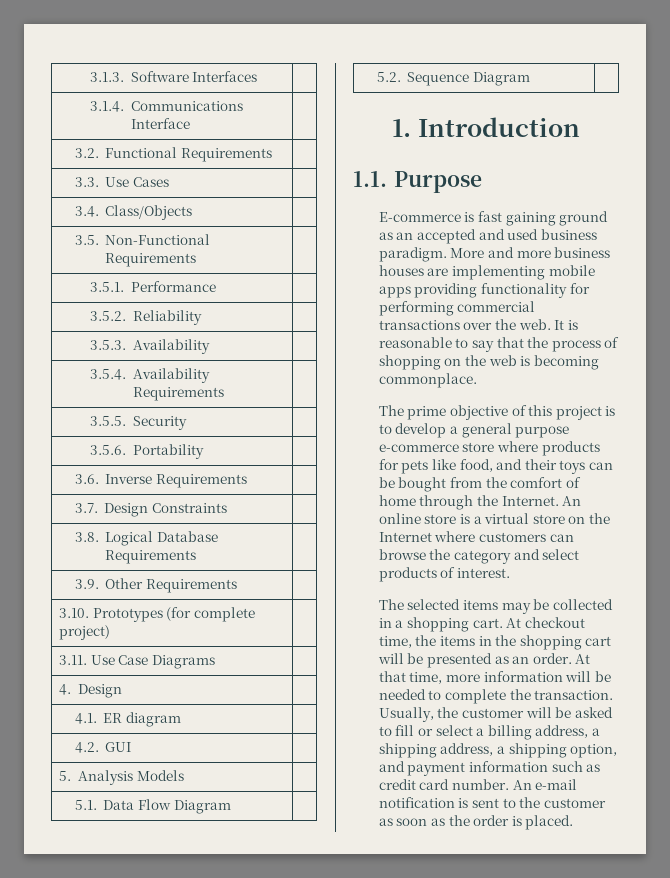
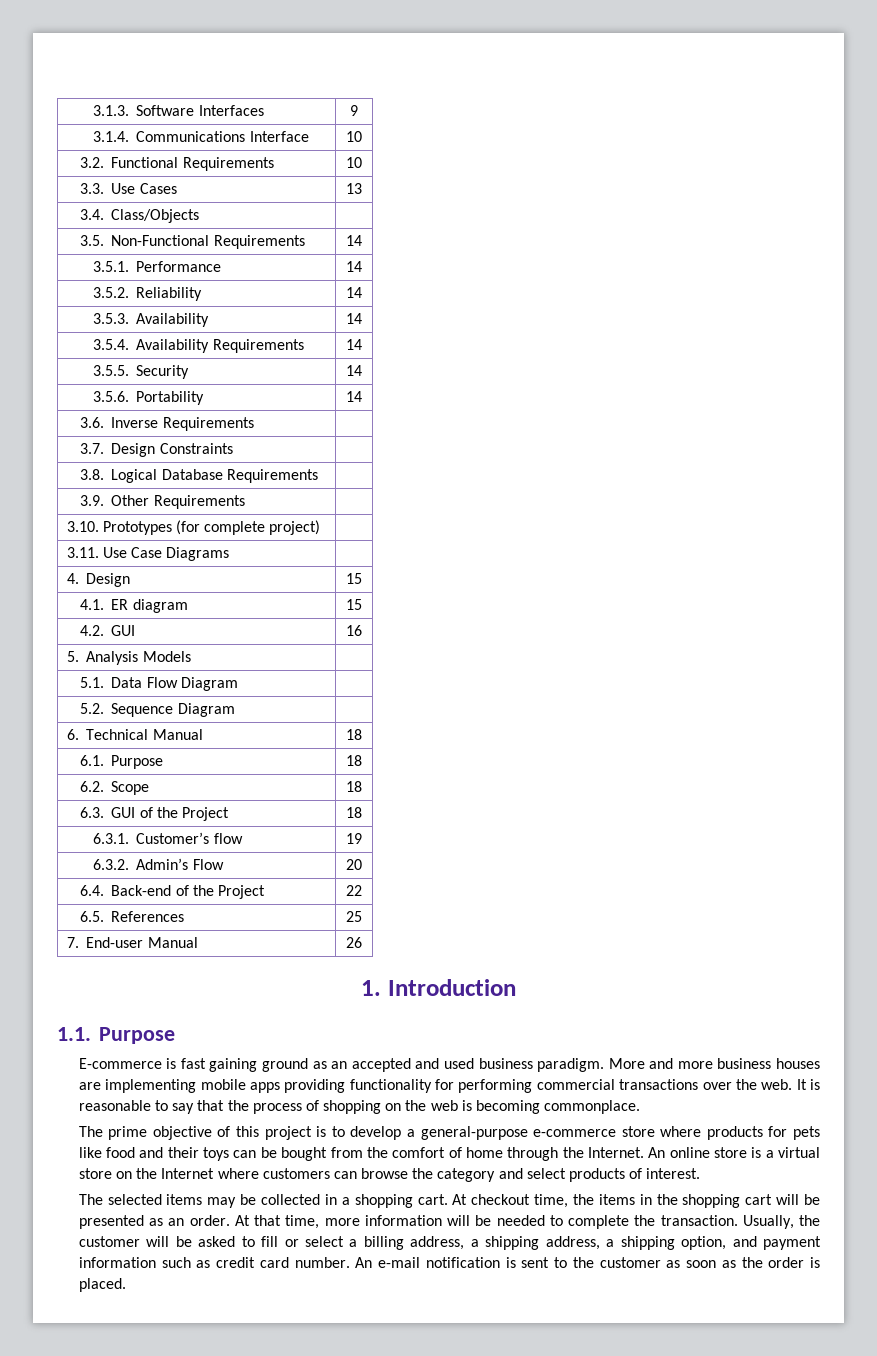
- 3.1.3. Software Interfaces |
+ 3.1.3. Software Interfaces | 9
- 3.1.4. Communications Interface |
+ 3.1.4. Communications Interface | 10
- 3.2. Functional Requirements |
+ 3.2. Functional Requirements | 10
- 3.3. Use Cases |
+ 3.3. Use Cases | 13
- 3.5. Non-Functional Requirements |
+ 3.5. Non-Functional Requirements | 14
- 3.5.1. Performance |
+ 3.5.1. Performance | 14
- 3.5.2. Reliability |
+ 3.5.2. Reliability | 14
- 3.5.3. Availability |
+ 3.5.3. Availability | 14
- 3.5.4. Availability Requirements |
+ 3.5.4. Availability Requirements | 14
- 3.5.5. Security |
+ 3.5.5. Security | 14
- 3.5.6. Portability |
+ 3.5.6. Portability | 14
- 4. Design |
+ 4. Design | 15
- 4.1. ER diagram |
+ 4.1. ER diagram | 15
- 4.2. GUI |
+ 4.2. GUI | 16
+ 6. Technical Manual | 18
+ 6.1. Purpose | 18
+ 6.2. Scope | 18
+ 6.3. GUI of the Project | 18
+ 6.3.1. Customer’s flow | 19
+ 6.3.2. Admin’s Flow | 20
+ 6.4. Back-end of the Project | 22
+ 6.5. References | 25
+ 7. End-user Manual | 26
- The prime objective of this project is to develop a general purpose e-commerce store where products for pets like food, and their toys can be bought from the comfort of home through the Internet.
+ The prime objective of this project is to develop a general-purpose e-commerce store where products for pets like food and their toys can be bought from the comfort of home through the Internet.

